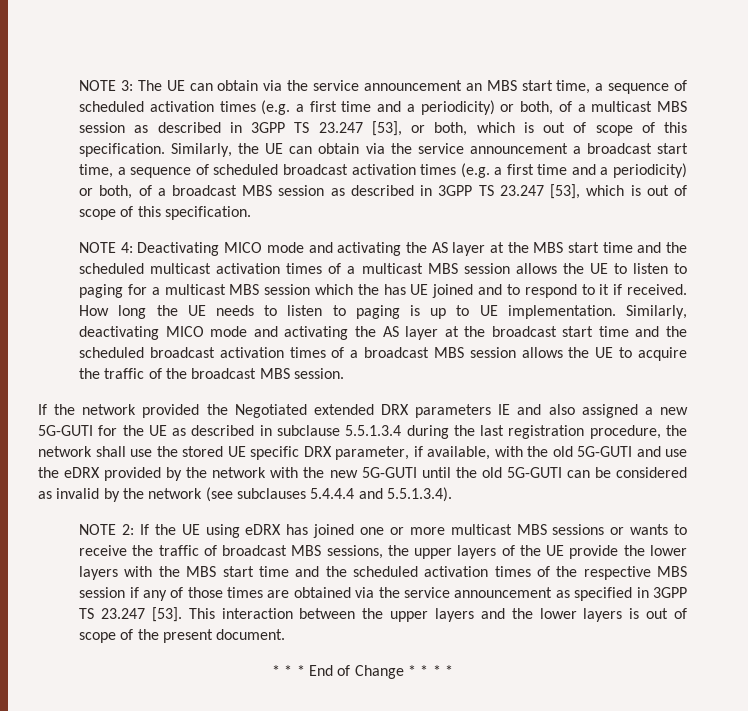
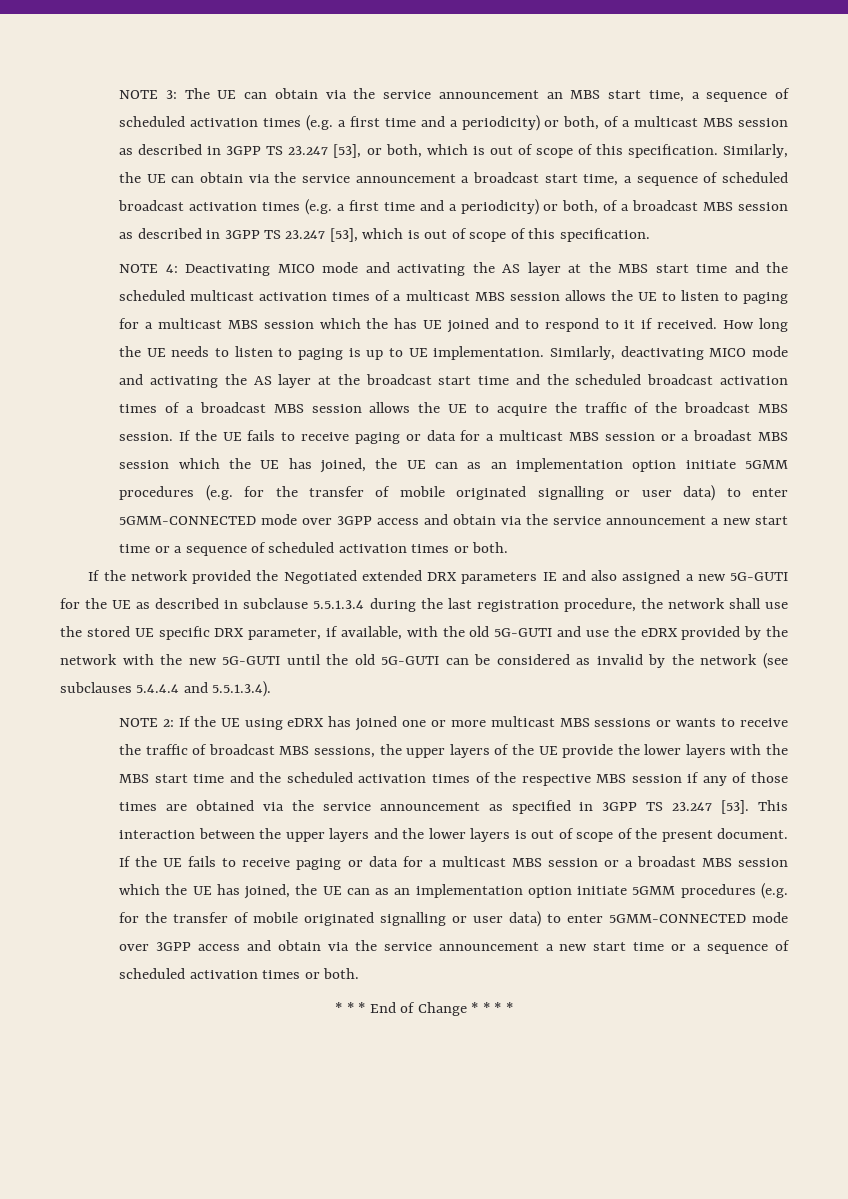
- Similarly, deactivating MICO mode and activating the AS layer at the broadcast start time and the scheduled broadcast activation times of a broadcast MBS session allows the UE to acquire the traffic of the broadcast MBS session.
+ Similarly, deactivating MICO mode and activating the AS layer at the broadcast start time and the scheduled broadcast activation times of a broadcast MBS session allows the UE to acquire the traffic of the broadcast MBS session. If the UE fails to receive paging or data for a multicast MBS session or a broadast MBS session which the UE has joined, the UE can as an implementation option initiate 5GMM procedures (e.g. for the transfer of mobile originated signalling or user data) to enter 5GMM-CONNECTED mode over 3GPP access and obtain via the service announcement a new start time or a sequence of scheduled activation times or both.
- This interaction between the upper layers and the lower layers is out of scope of the present document.
+ This interaction between the upper layers and the lower layers is out of scope of the present document. If the UE fails to receive paging or data for a multicast MBS session or a broadast MBS session which the UE has joined, the UE can as an implementation option initiate 5GMM procedures (e.g. for the transfer of mobile originated signalling or user data) to enter 5GMM-CONNECTED mode over 3GPP access and obtain via the service announcement a new start time or a sequence of scheduled activation times or both.

